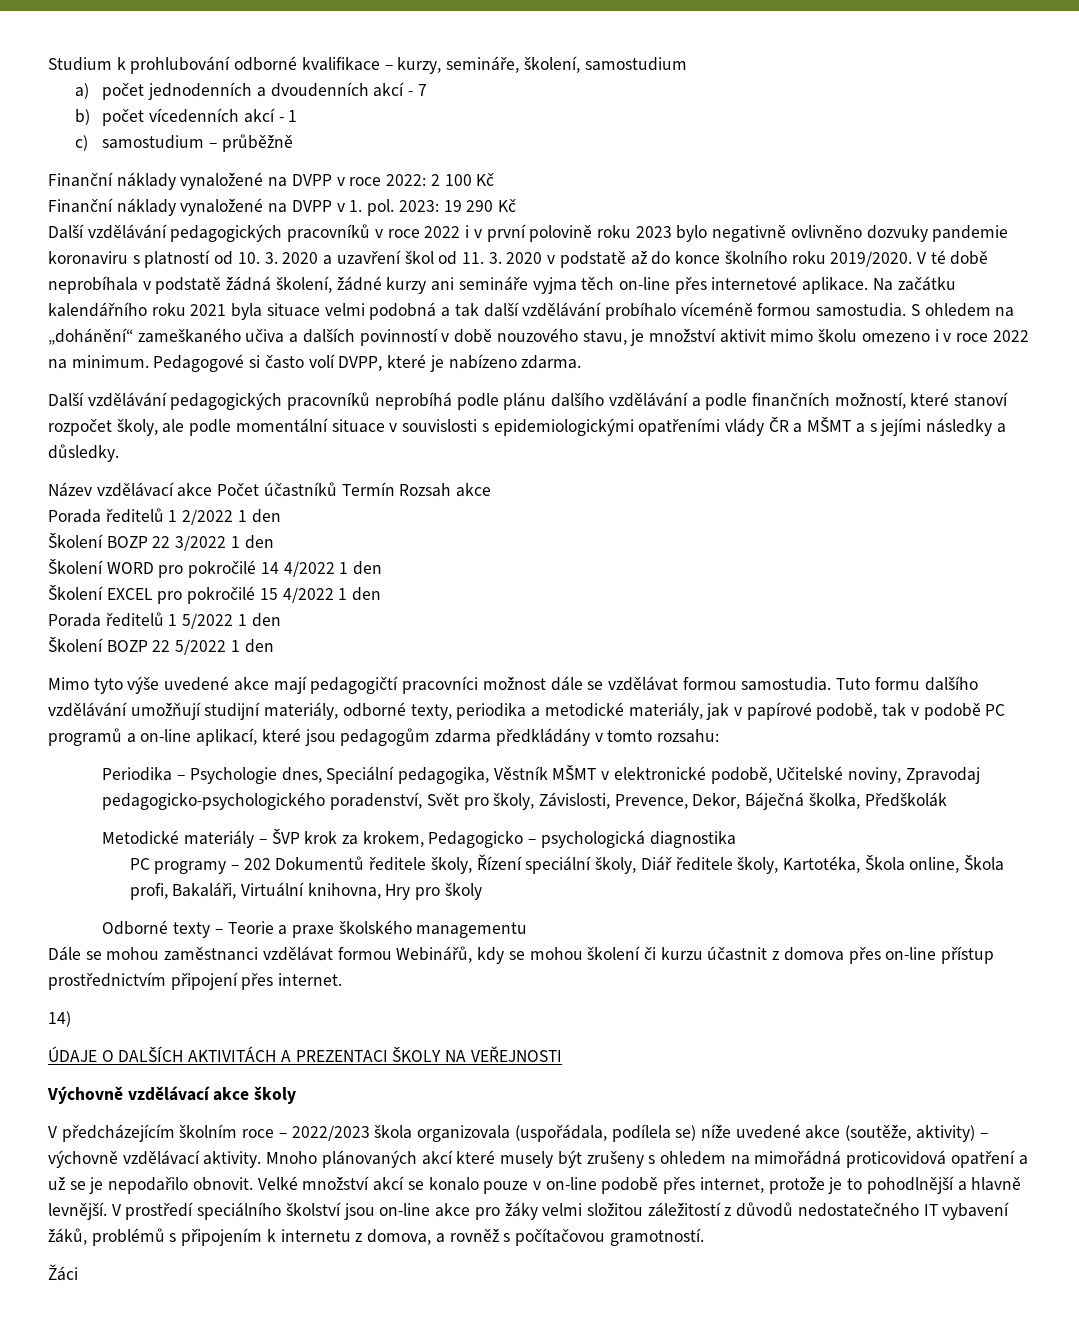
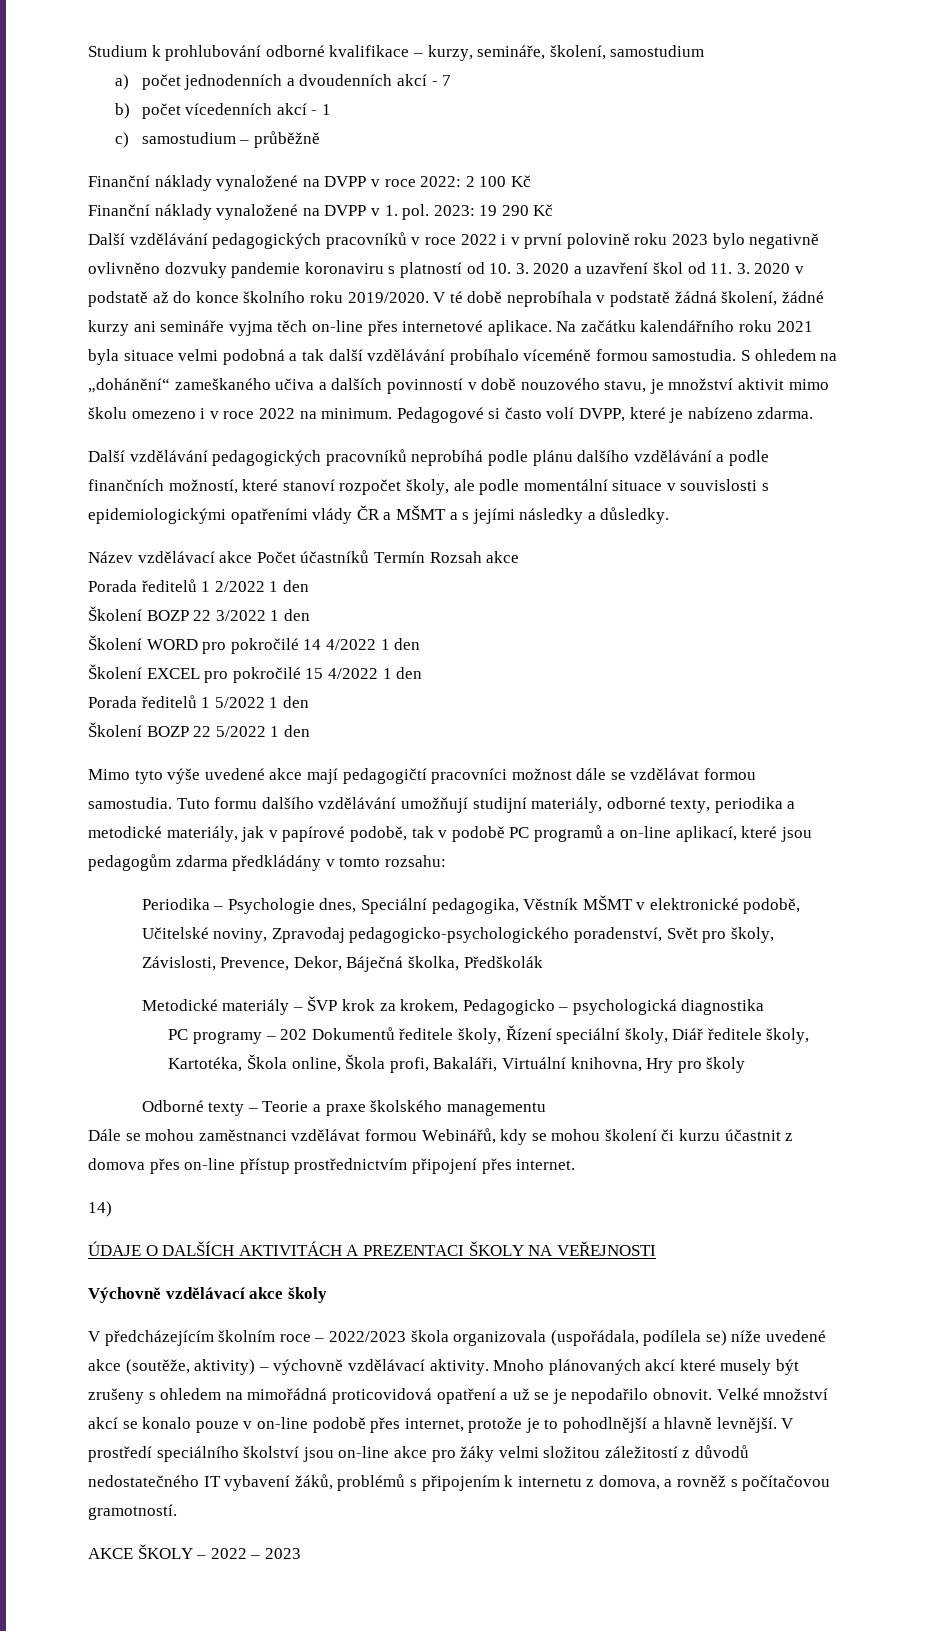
- Žáci
+ AKCE ŠKOLY – 2022 – 2023

